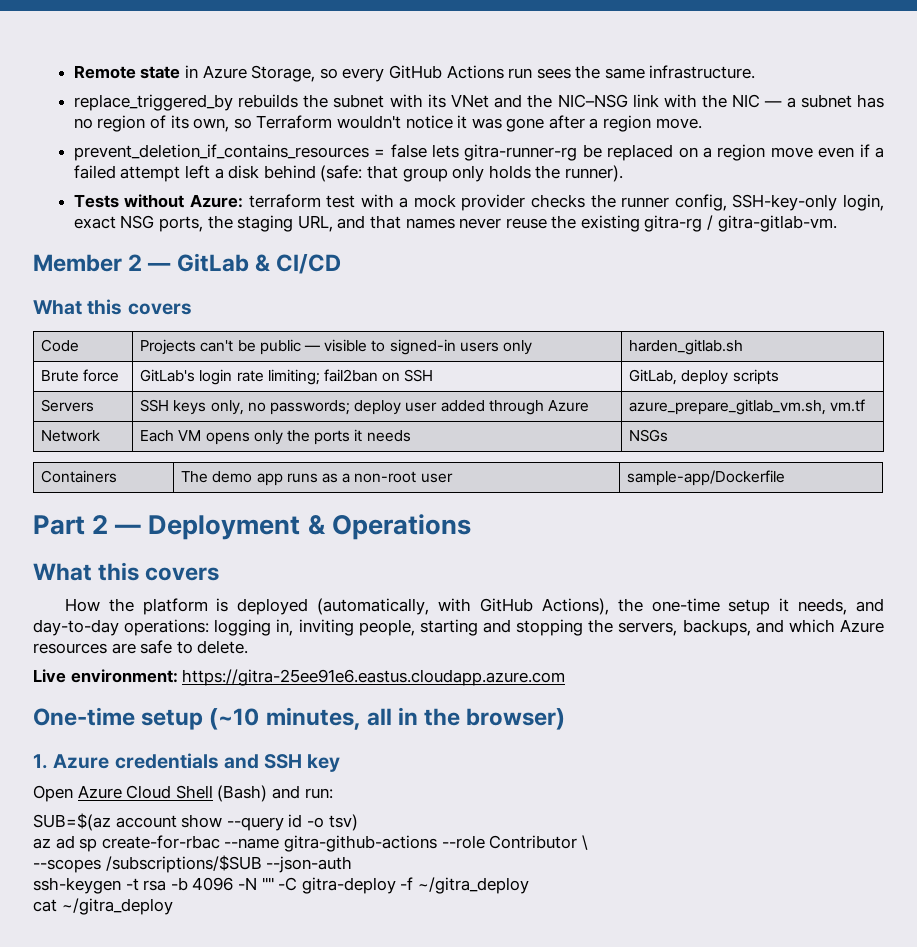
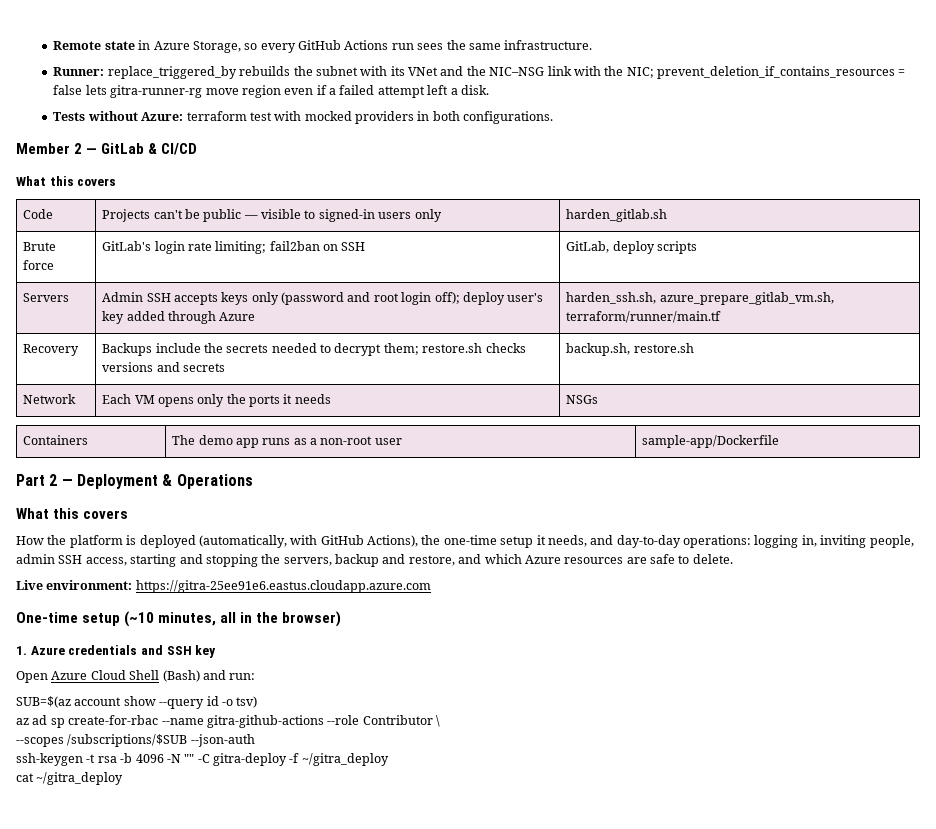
- replace_triggered_by rebuilds the subnet with its VNet and the NIC–NSG link with the NIC — a subnet has no region of its own, so Terraform wouldn't notice it was gone after a region move.
- prevent_deletion_if_contains_resources = false lets gitra-runner-rg be replaced on a region move even if a failed attempt left a disk behind (safe: that group only holds the runner).
+ Runner: replace_triggered_by rebuilds the subnet with its VNet and the NIC–NSG link with the NIC; prevent_deletion_if_contains_resources = false lets gitra-runner-rg move region even if a failed attempt left a disk.
- Tests without Azure: terraform test with a mock provider checks the runner config, SSH-key-only login, exact NSG ports, the staging URL, and that names never reuse the existing gitra-rg / gitra-gitlab-vm.
+ Tests without Azure: terraform test with mocked providers in both configurations.
- Servers | SSH keys only, no passwords; deploy user added through Azure | azure_prepare_gitlab_vm.sh, vm.tf
+ Servers | Admin SSH accepts keys only (password and root login off); deploy user's key added through Azure | harden_ssh.sh, azure_prepare_gitlab_vm.sh, terraform/runner/main.tf
+ Recovery | Backups include the secrets needed to decrypt them; restore.sh checks versions and secrets | backup.sh, restore.sh
- How the platform is deployed (automatically, with GitHub Actions), the one-time setup it needs, and day-to-day operations: logging in, inviting people, starting and stopping the servers, backups, and which Azure resources are safe to delete.
+ How the platform is deployed (automatically, with GitHub Actions), the one-time setup it needs, and day-to-day operations: logging in, inviting people, admin SSH access, starting and stopping the servers, backup and restore, and which Azure resources are safe to delete.

